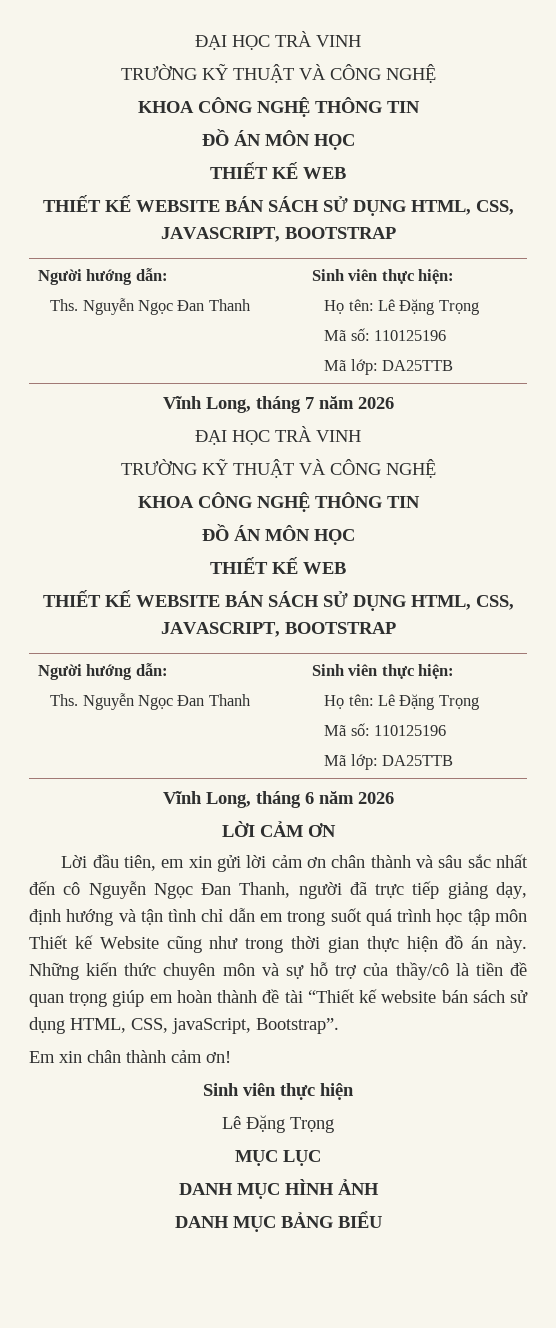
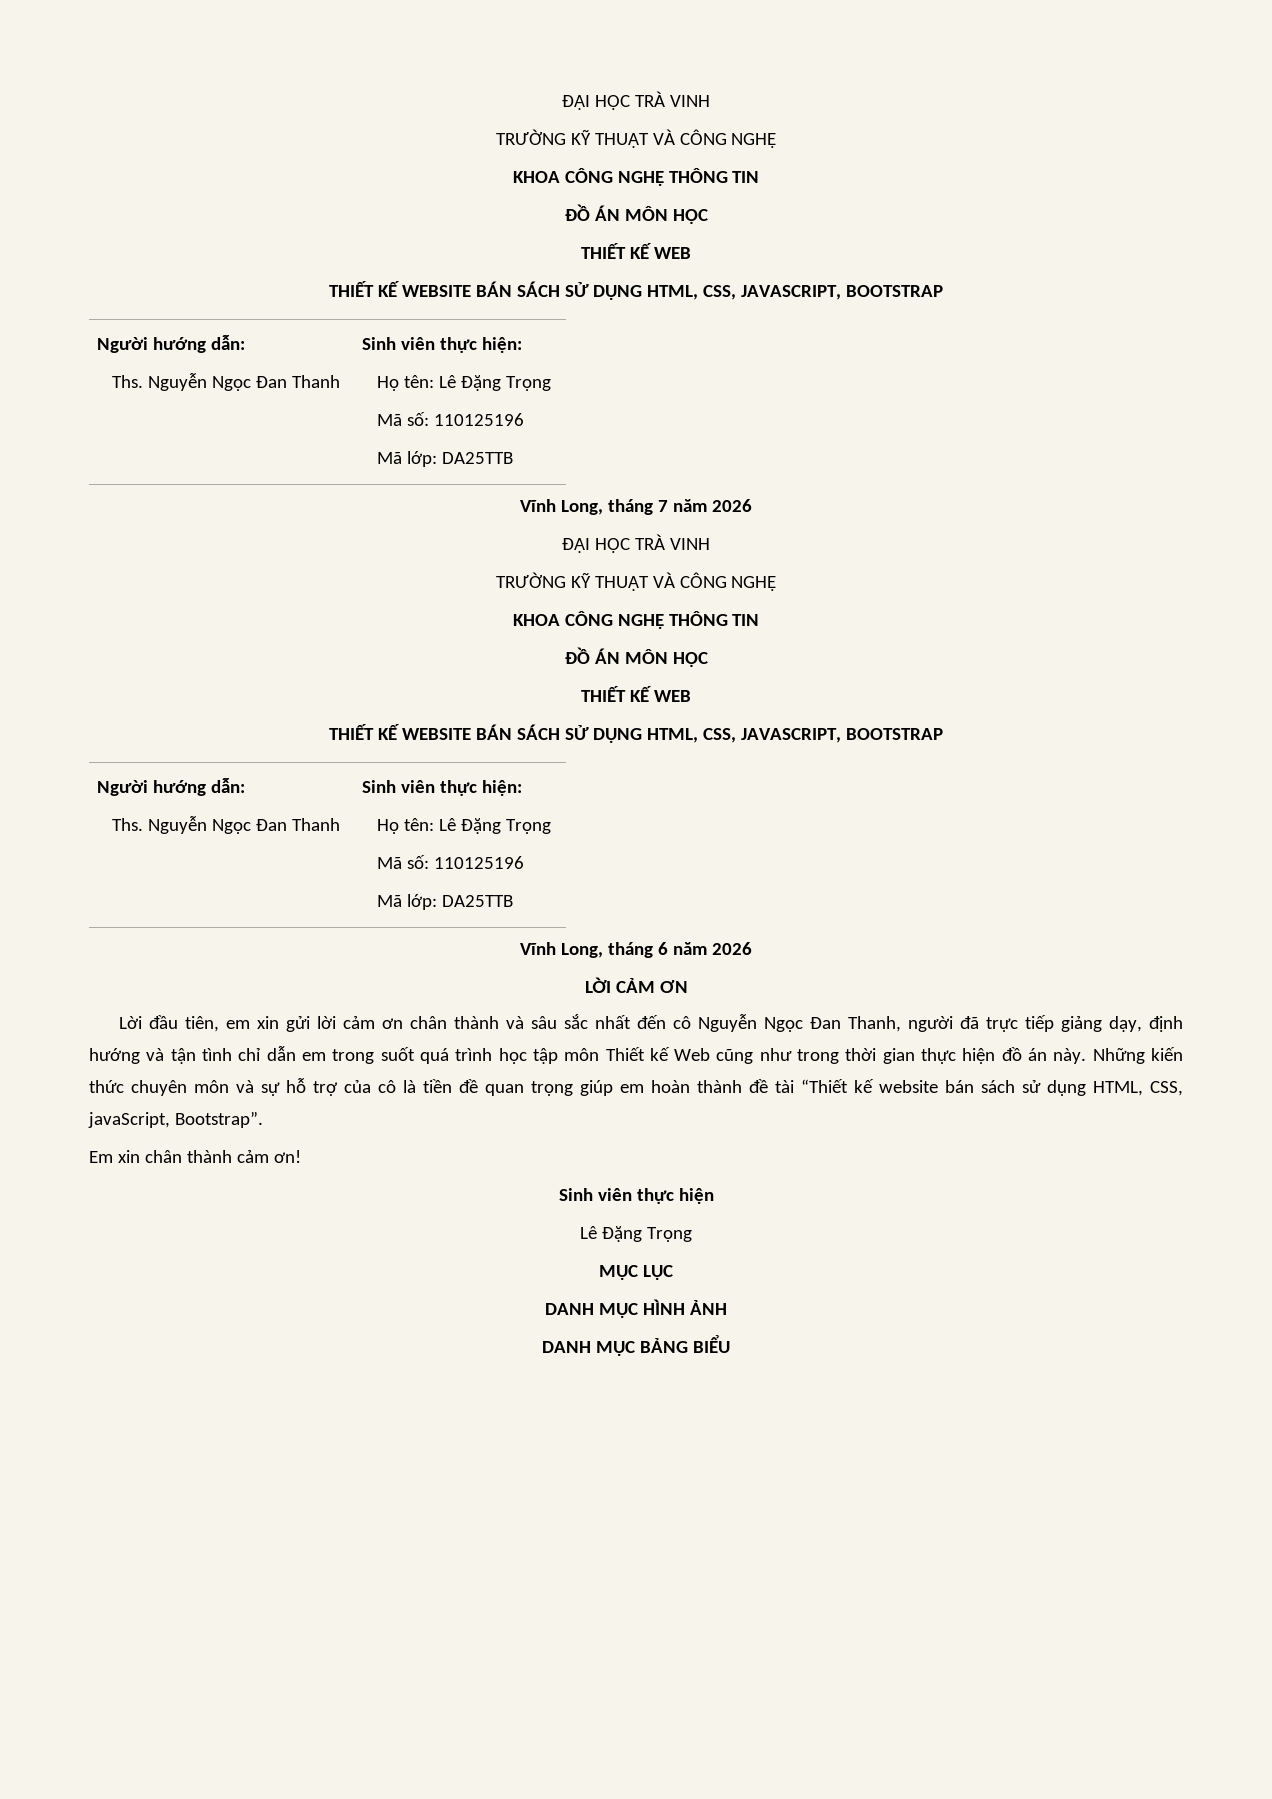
- Lời đầu tiên, em xin gửi lời cảm ơn chân thành và sâu sắc nhất đến cô Nguyễn Ngọc Đan Thanh, người đã trực tiếp giảng dạy, định hướng và tận tình chỉ dẫn em trong suốt quá trình học tập môn Thiết kế Website cũng như trong thời gian thực hiện đồ án này.
+ Lời đầu tiên, em xin gửi lời cảm ơn chân thành và sâu sắc nhất đến cô Nguyễn Ngọc Đan Thanh, người đã trực tiếp giảng dạy, định hướng và tận tình chỉ dẫn em trong suốt quá trình học tập môn Thiết kế Web cũng như trong thời gian thực hiện đồ án này.
- Những kiến thức chuyên môn và sự hỗ trợ của thầy/cô là tiền đề quan trọng giúp em hoàn thành đề tài “Thiết kế website bán sách sử dụng HTML, CSS, javaScript, Bootstrap”.
+ Những kiến thức chuyên môn và sự hỗ trợ của cô là tiền đề quan trọng giúp em hoàn thành đề tài “Thiết kế website bán sách sử dụng HTML, CSS, javaScript, Bootstrap”.

